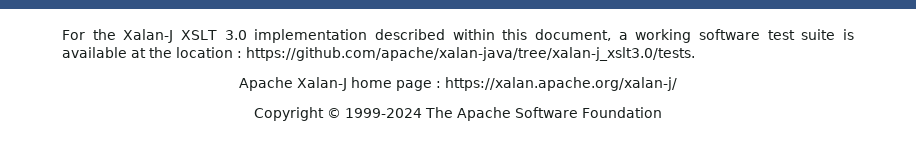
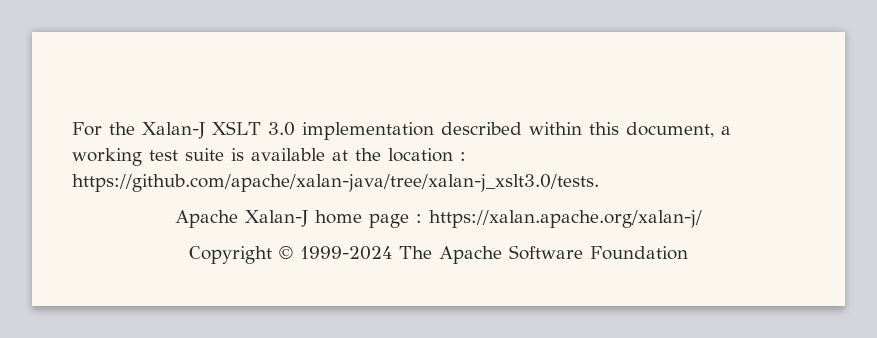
- For the Xalan-J XSLT 3.0 implementation described within this document, a working software test suite is available at the location : https://github.com/apache/xalan-java/tree/xalan-j_xslt3.0/tests.
+ For the Xalan-J XSLT 3.0 implementation described within this document, a working test suite is available at the location : https://github.com/apache/xalan-java/tree/xalan-j_xslt3.0/tests.

